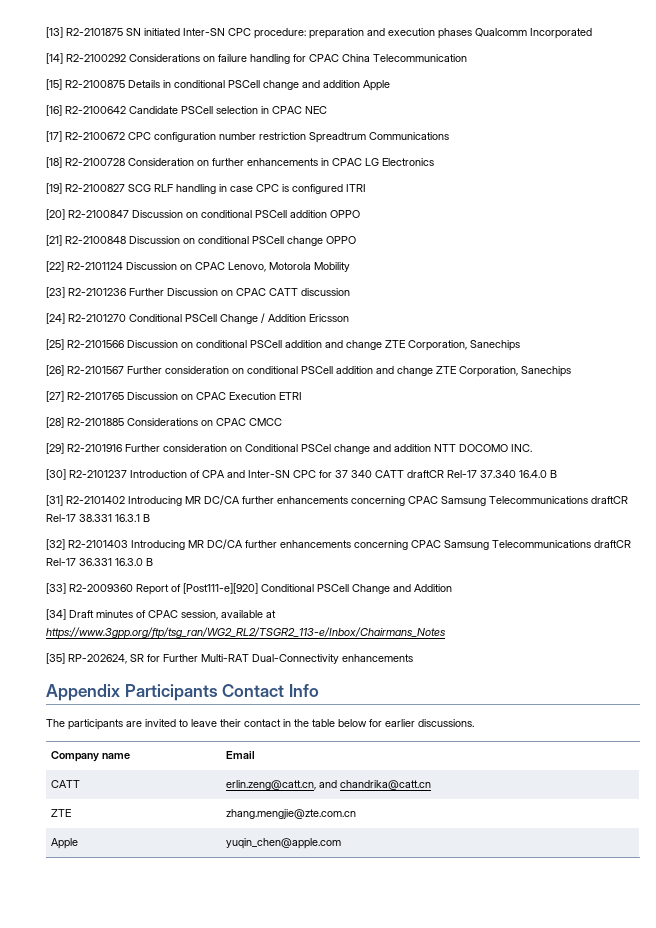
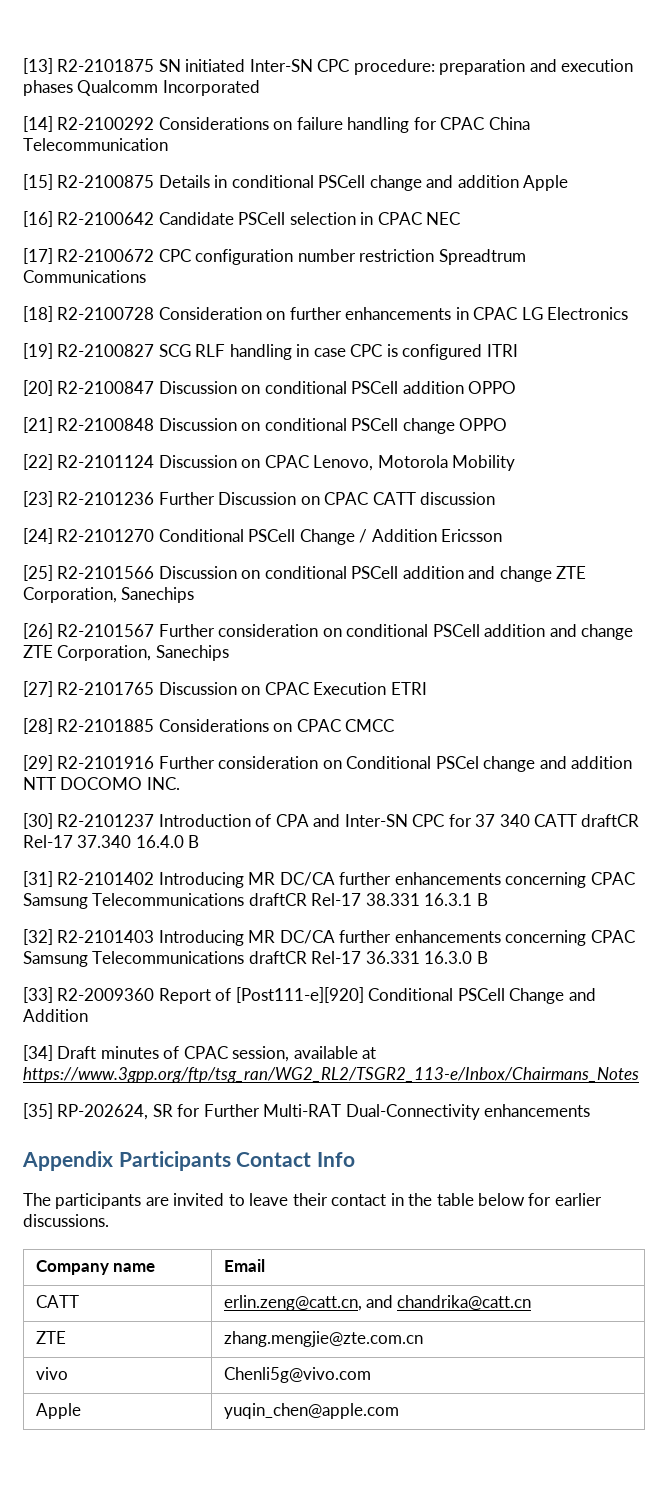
+ vivo | Chenli5g@vivo.com

